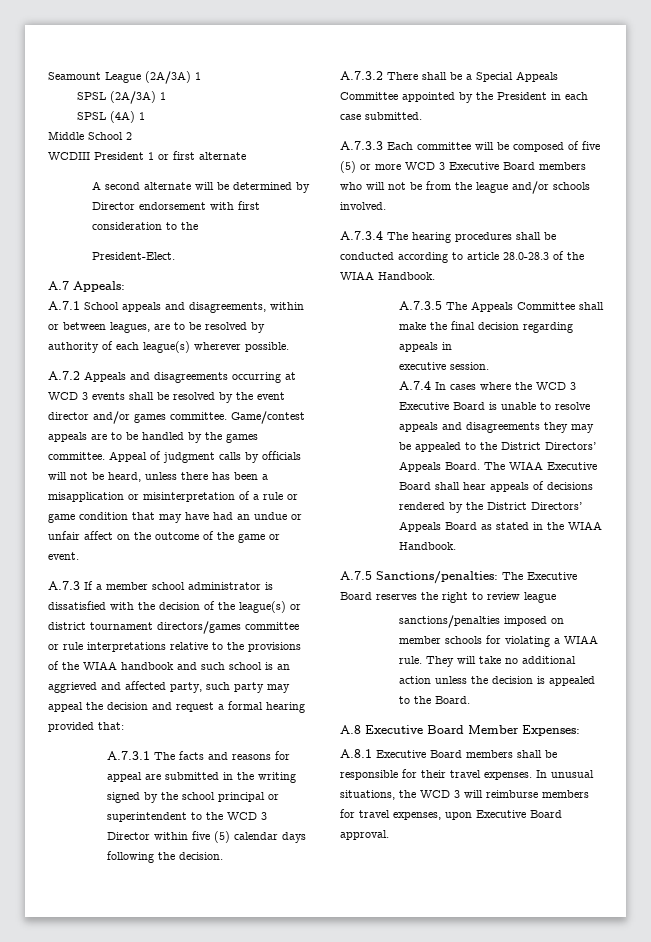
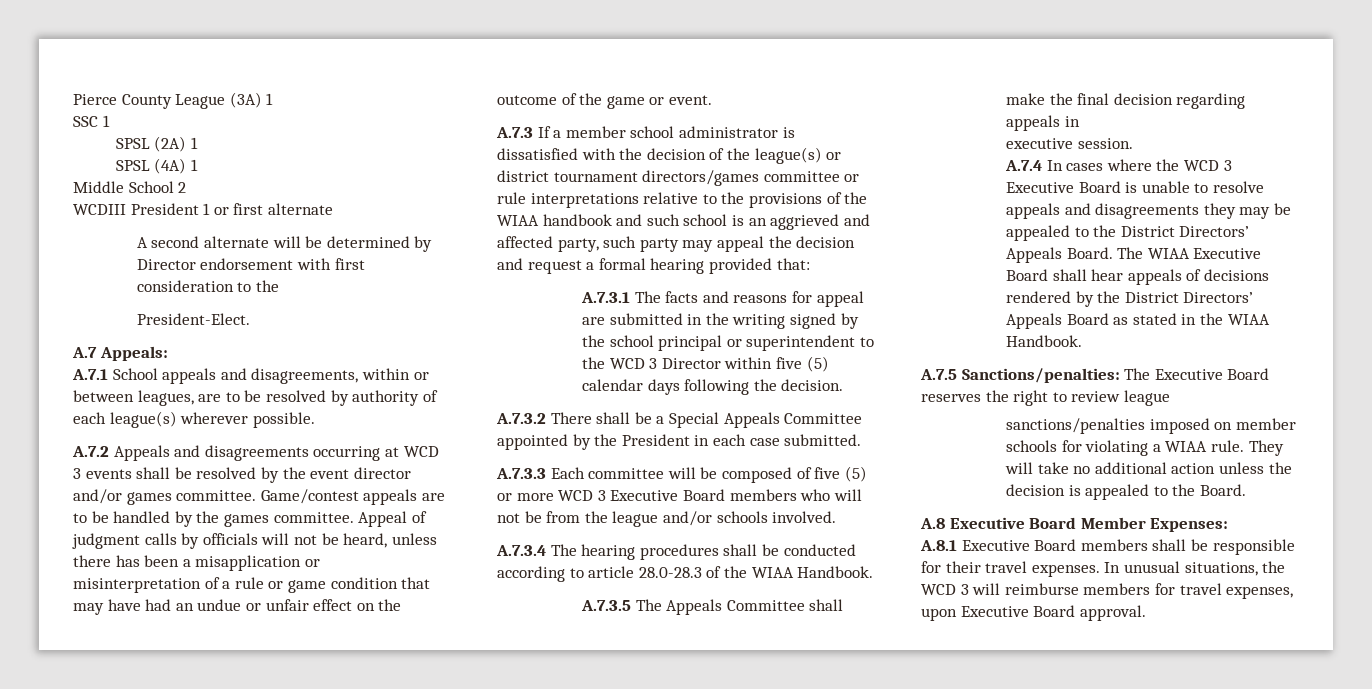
- Seamount League (2A/3A) 1
- SPSL (2A/3A) 1
+ Pierce County League (3A) 1
+ SSC 1
+ SPSL (2A) 1
- Appeal of judgment calls by officials will not be heard, unless there has been a misapplication or misinterpretation of a rule or game condition that may have had an undue or unfair affect on the outcome of the game or event.
+ Appeal of judgment calls by officials will not be heard, unless there has been a misapplication or misinterpretation of a rule or game condition that may have had an undue or unfair effect on the outcome of the game or event.

